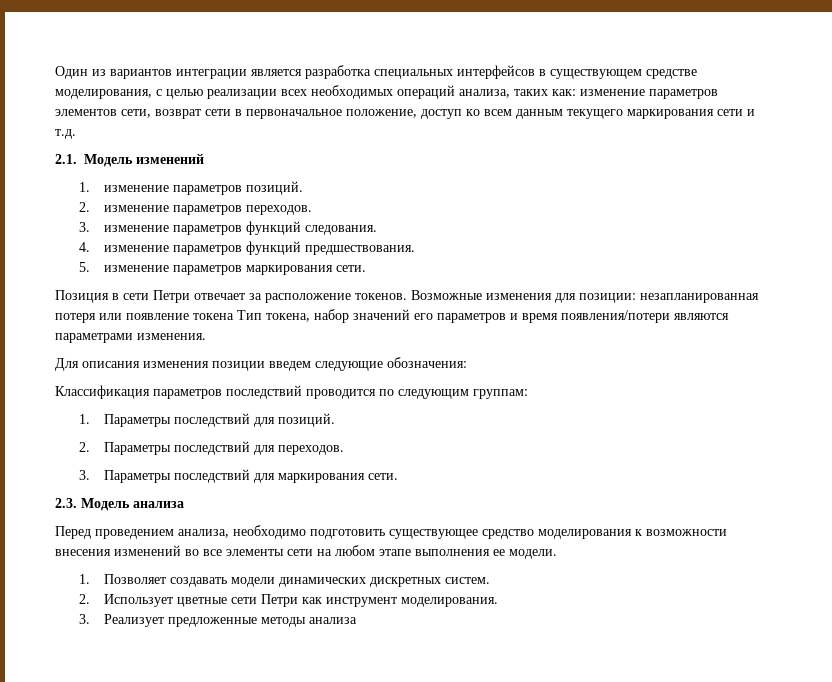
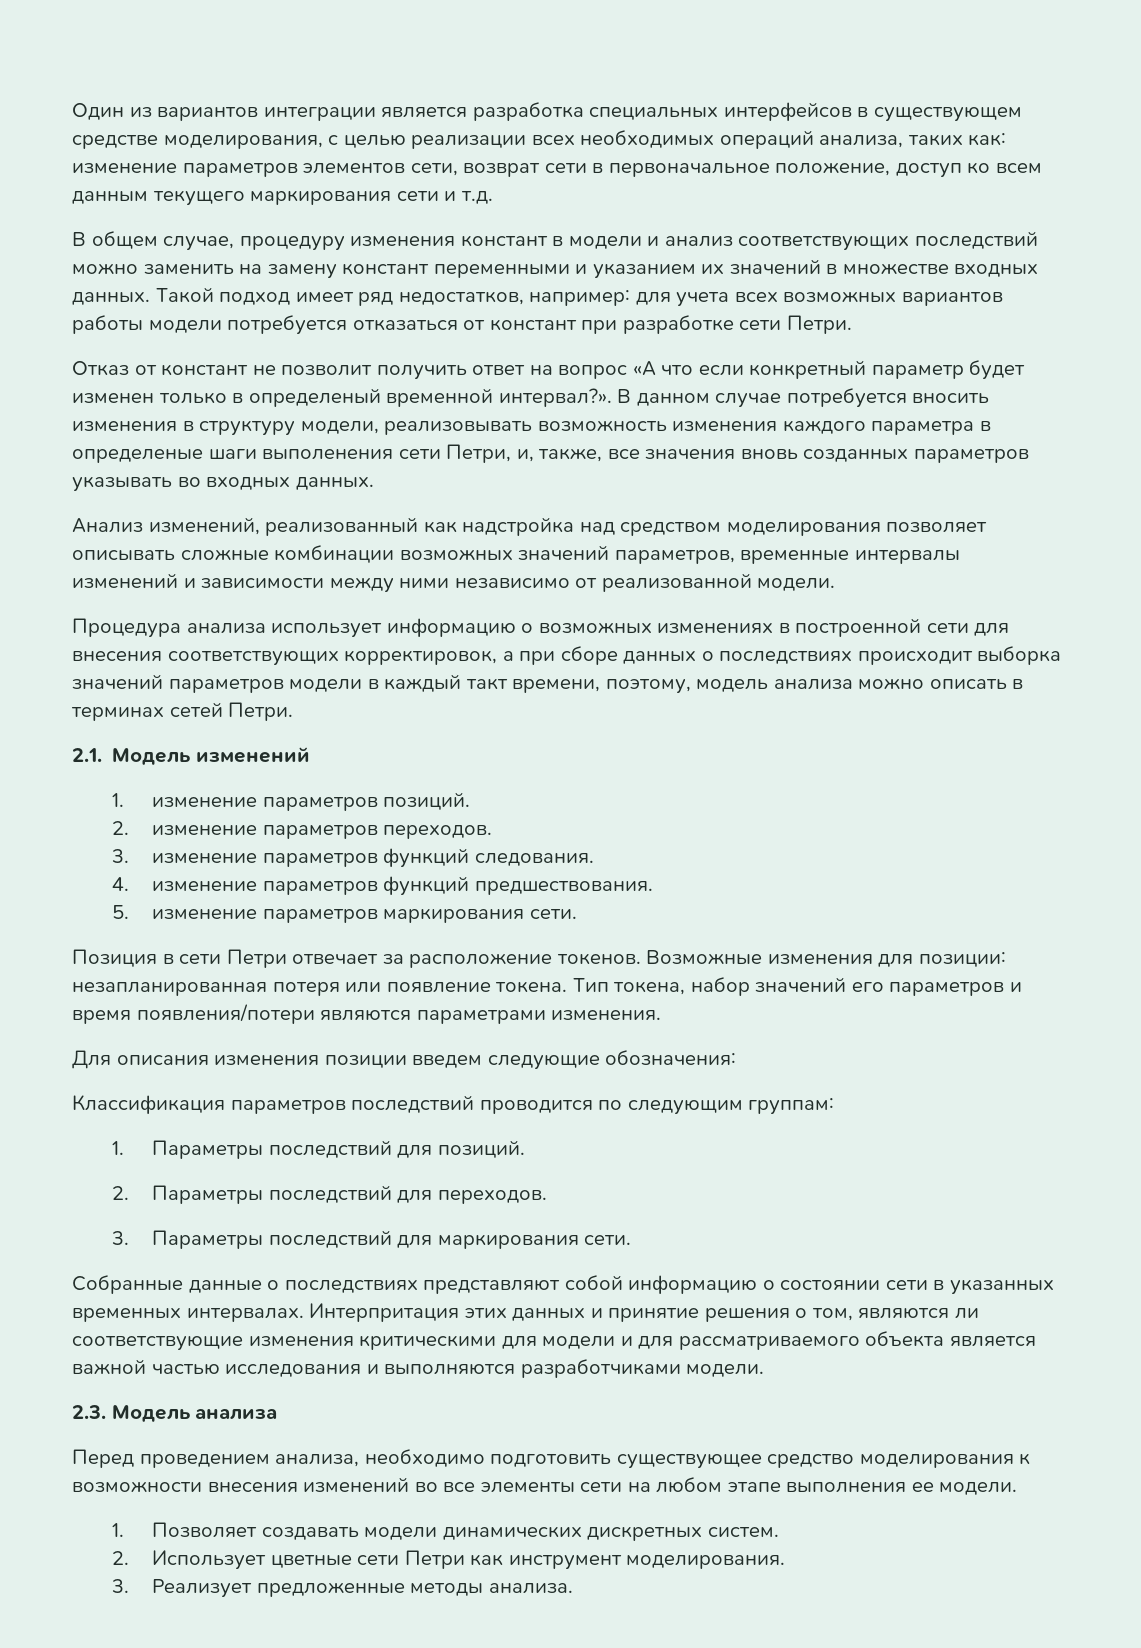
+ В общем случае, процедуру изменения констант в модели и анализ соответствующих последствий можно заменить на замену констант переменными и указанием их значений в множестве входных данных. Такой подход имеет ряд недостатков, например: для учета всех возможных вариантов работы модели потребуется отказаться от констант при разработке сети Петри.
+ Отказ от констант не позволит получить ответ на вопрос «А что если конкретный параметр будет изменен только в определеный временной интервал?». В данном случае потребуется вносить изменения в структуру модели, реализовывать возможность изменения каждого параметра в определеные шаги выполенения сети Петри, и, также, все значения вновь созданных параметров указывать во входных данных.
+ Анализ изменений, реализованный как надстройка над средством моделирования позволяет описывать сложные комбинации возможных значений параметров, временные интервалы изменений и зависимости между ними независимо от реализованной модели.
+ Процедура анализа использует информацию о возможных изменениях в построенной сети для внесения соответствующих корректировок, а при сборе данных о последствиях происходит выборка значений параметров модели в каждый такт времени, поэтому, модель анализа можно описать в терминах сетей Петри.
- Возможные изменения для позиции: незапланированная потеря или появление токена Тип токена, набор значений его параметров и время появления/потери являются параметрами изменения.
+ Возможные изменения для позиции: незапланированная потеря или появление токена. Тип токена, набор значений его параметров и время появления/потери являются параметрами изменения.
+ Собранные данные о последствиях представляют собой информацию о состоянии сети в указанных временных интервалах. Интерпритация этих данных и принятие решения о том, являются ли соответствующие изменения критическими для модели и для рассматриваемого объекта является важной частью исследования и выполняются разработчиками модели.
- 3. Реализует предложенные методы анализа
+ 3. Реализует предложенные методы анализа.

